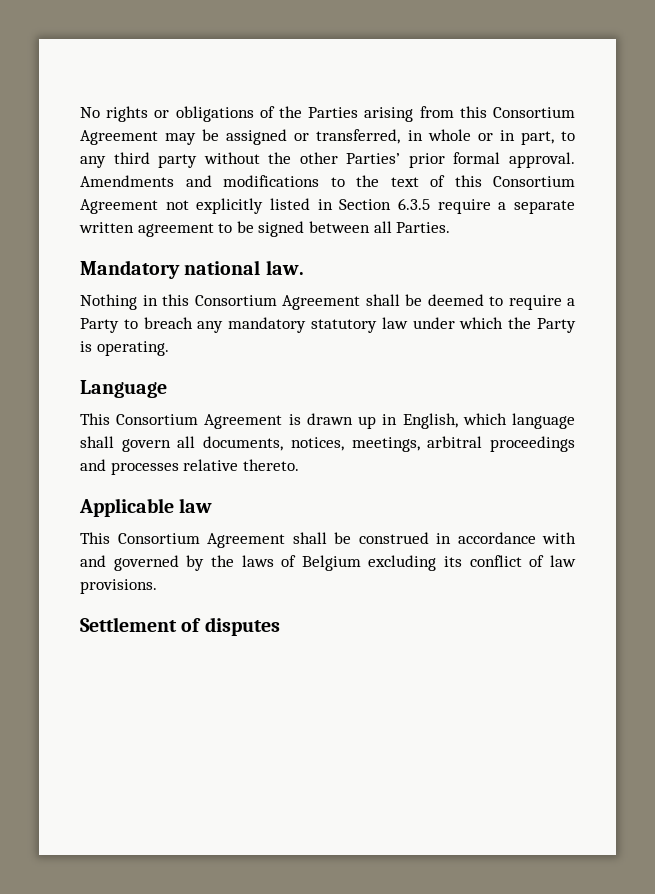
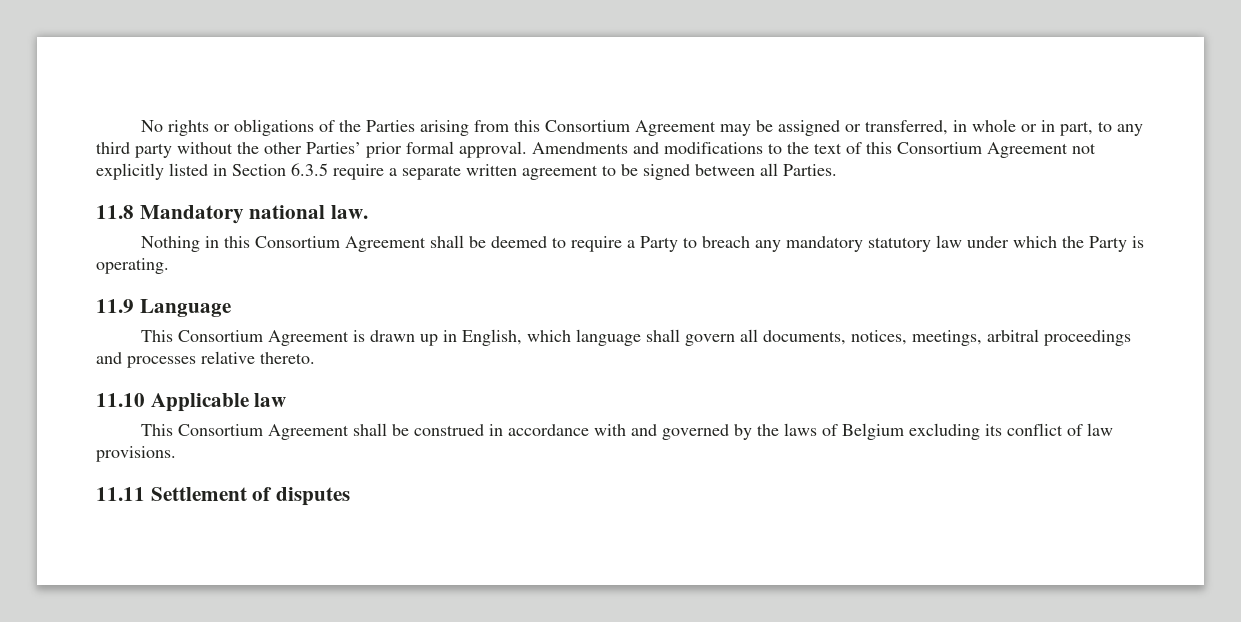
- Mandatory national law.
+ 11.8 Mandatory national law.
- Language
+ 11.9 Language
- Applicable law
+ 11.10 Applicable law
- Settlement of disputes
+ 11.11 Settlement of disputes

